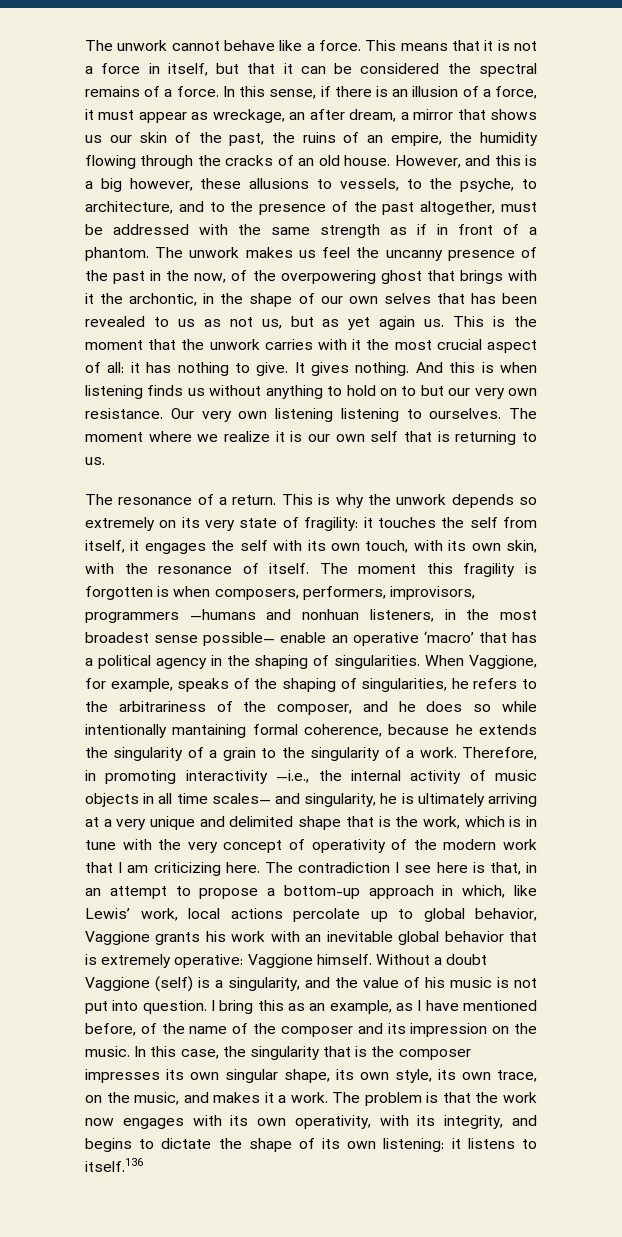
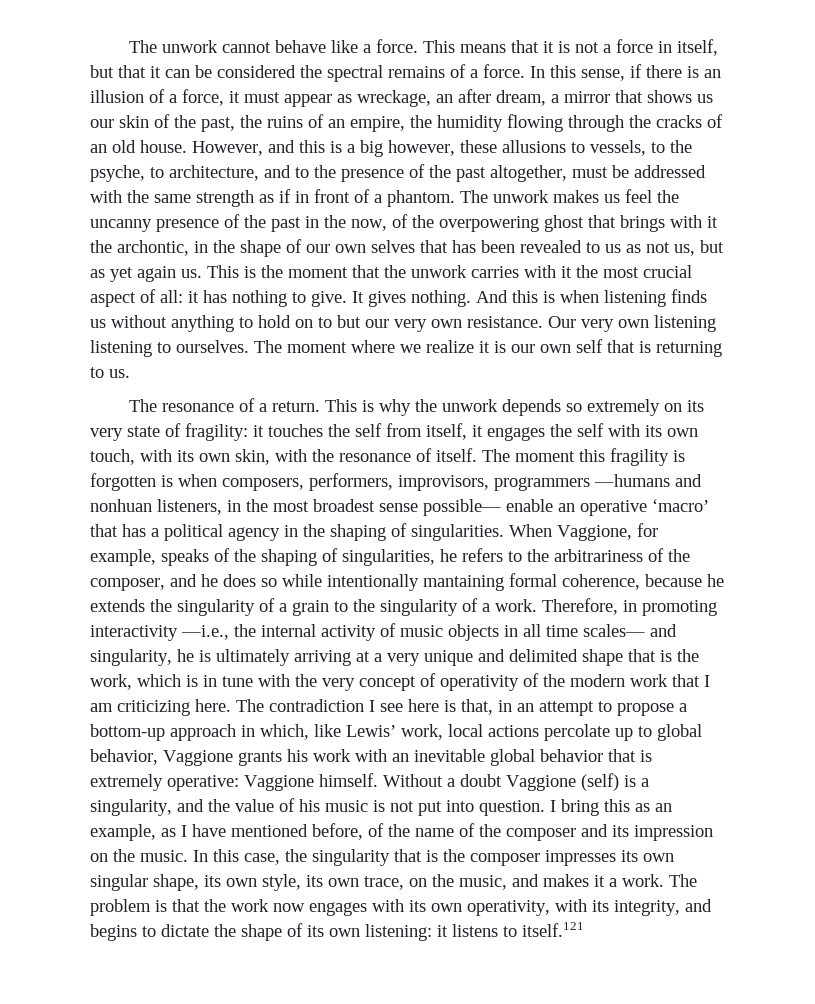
- The problem is that the work now engages with its own operativity, with its integrity, and begins to dictate the shape of its own listening: it listens to itself.136
+ The problem is that the work now engages with its own operativity, with its integrity, and begins to dictate the shape of its own listening: it listens to itself.121

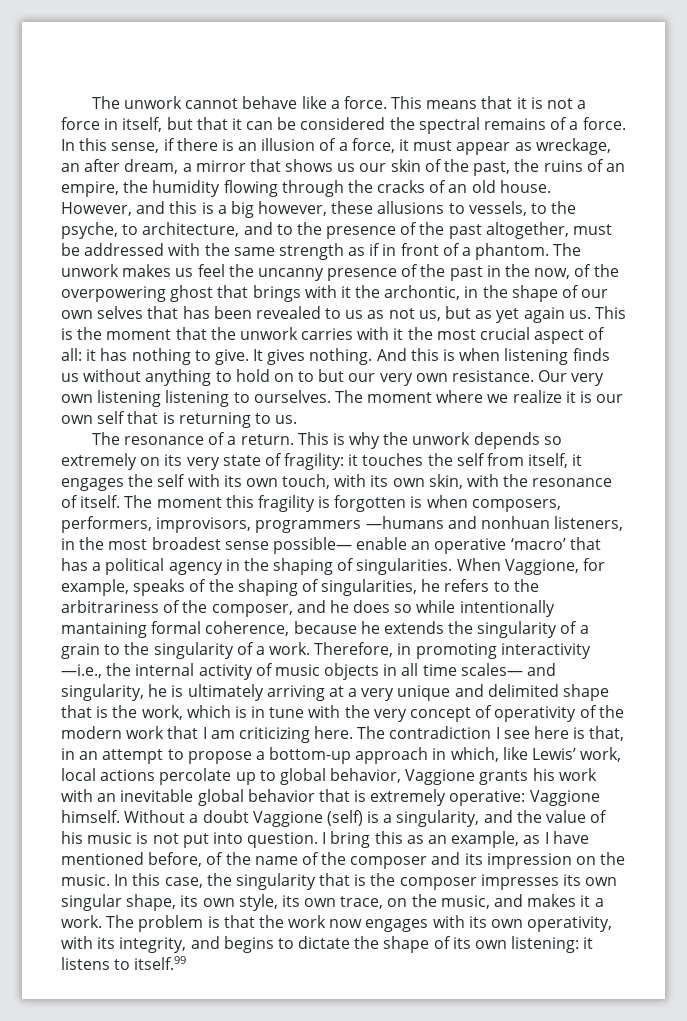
- The problem is that the work now engages with its own operativity, with its integrity, and begins to dictate the shape of its own listening: it listens to itself.121
+ The problem is that the work now engages with its own operativity, with its integrity, and begins to dictate the shape of its own listening: it listens to itself.99

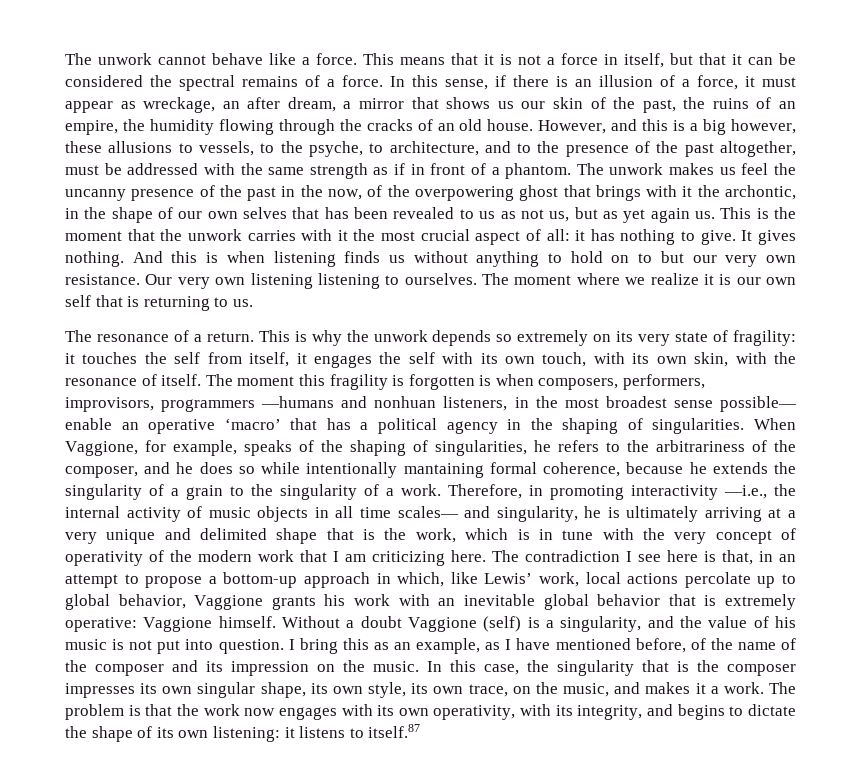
- The problem is that the work now engages with its own operativity, with its integrity, and begins to dictate the shape of its own listening: it listens to itself.99
+ The problem is that the work now engages with its own operativity, with its integrity, and begins to dictate the shape of its own listening: it listens to itself.87

